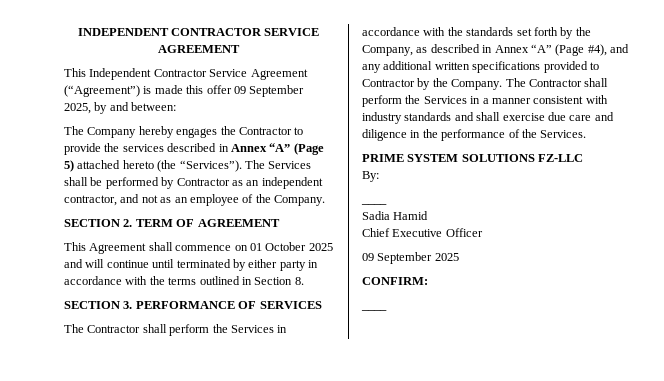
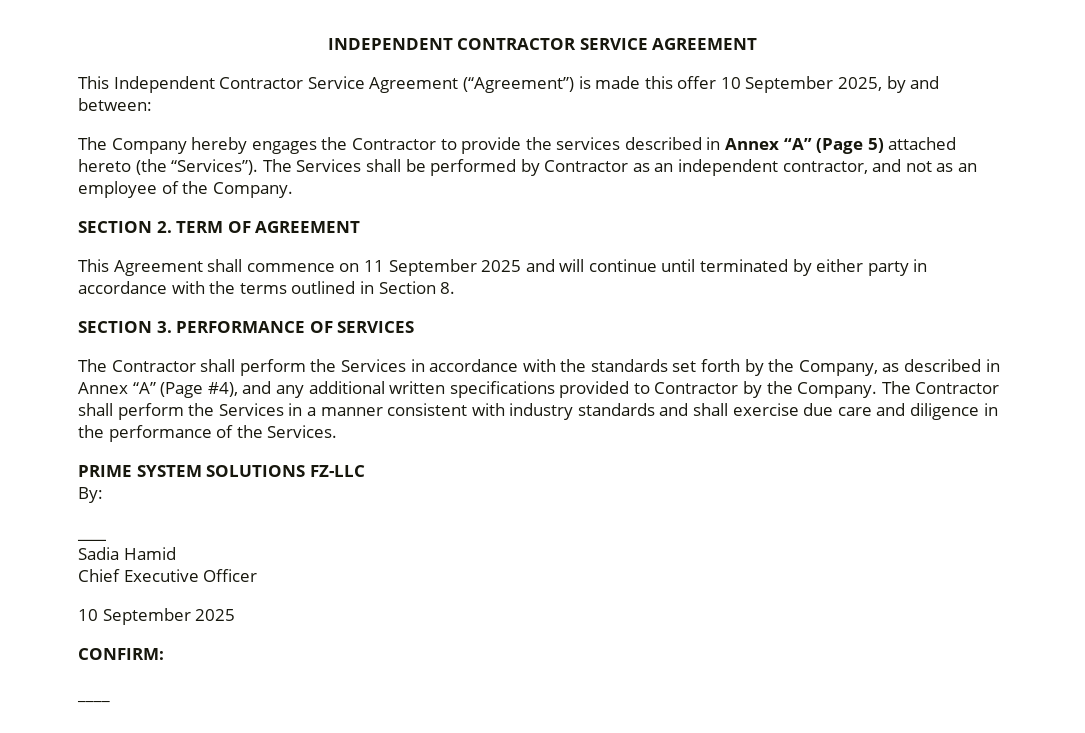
- This Independent Contractor Service Agreement (“Agreement”) is made this offer 09 September 2025, by and between:
+ This Independent Contractor Service Agreement (“Agreement”) is made this offer 10 September 2025, by and between:
- This Agreement shall commence on 01 October 2025 and will continue until terminated by either party in accordance with the terms outlined in Section 8.
+ This Agreement shall commence on 11 September 2025 and will continue until terminated by either party in accordance with the terms outlined in Section 8.
- 09 September 2025
+ 10 September 2025

